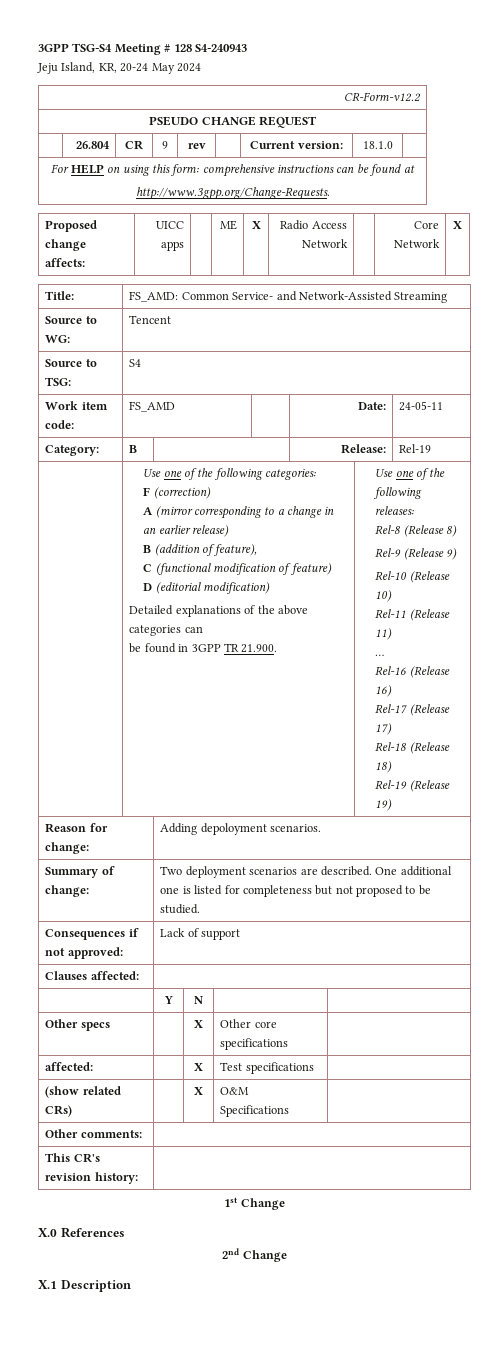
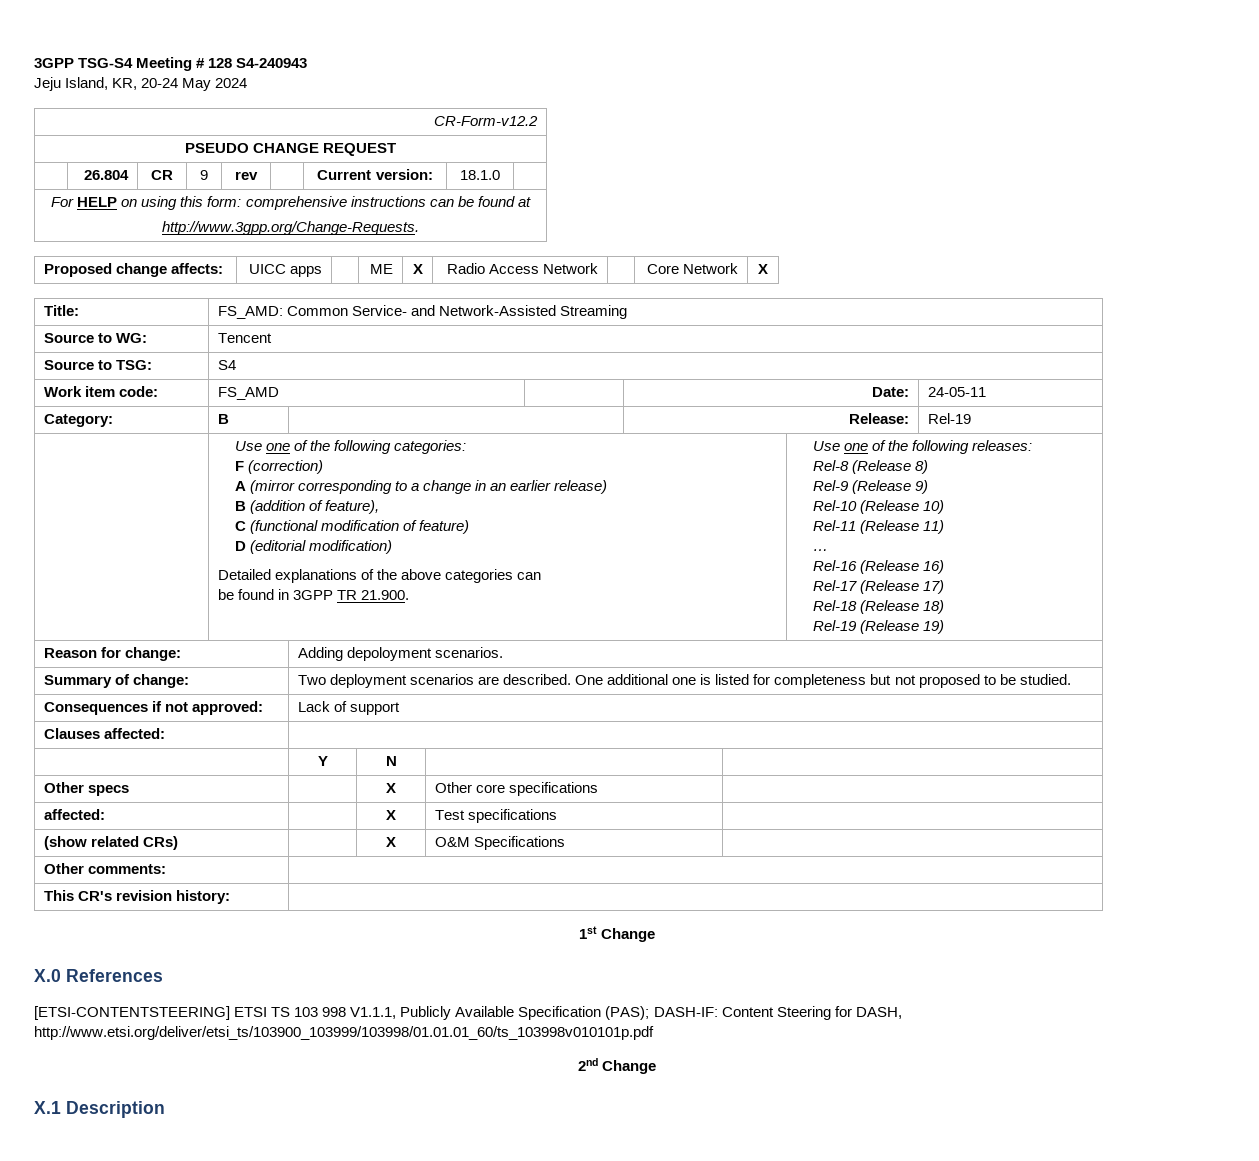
+ [ETSI-CONTENTSTEERING] ETSI TS 103 998 V1.1.1, Publicly Available Specification (PAS); DASH-IF: Content Steering for DASH, http://www.etsi.org/deliver/etsi_ts/103900_103999/103998/01.01.01_60/ts_103998v010101p.pdf

